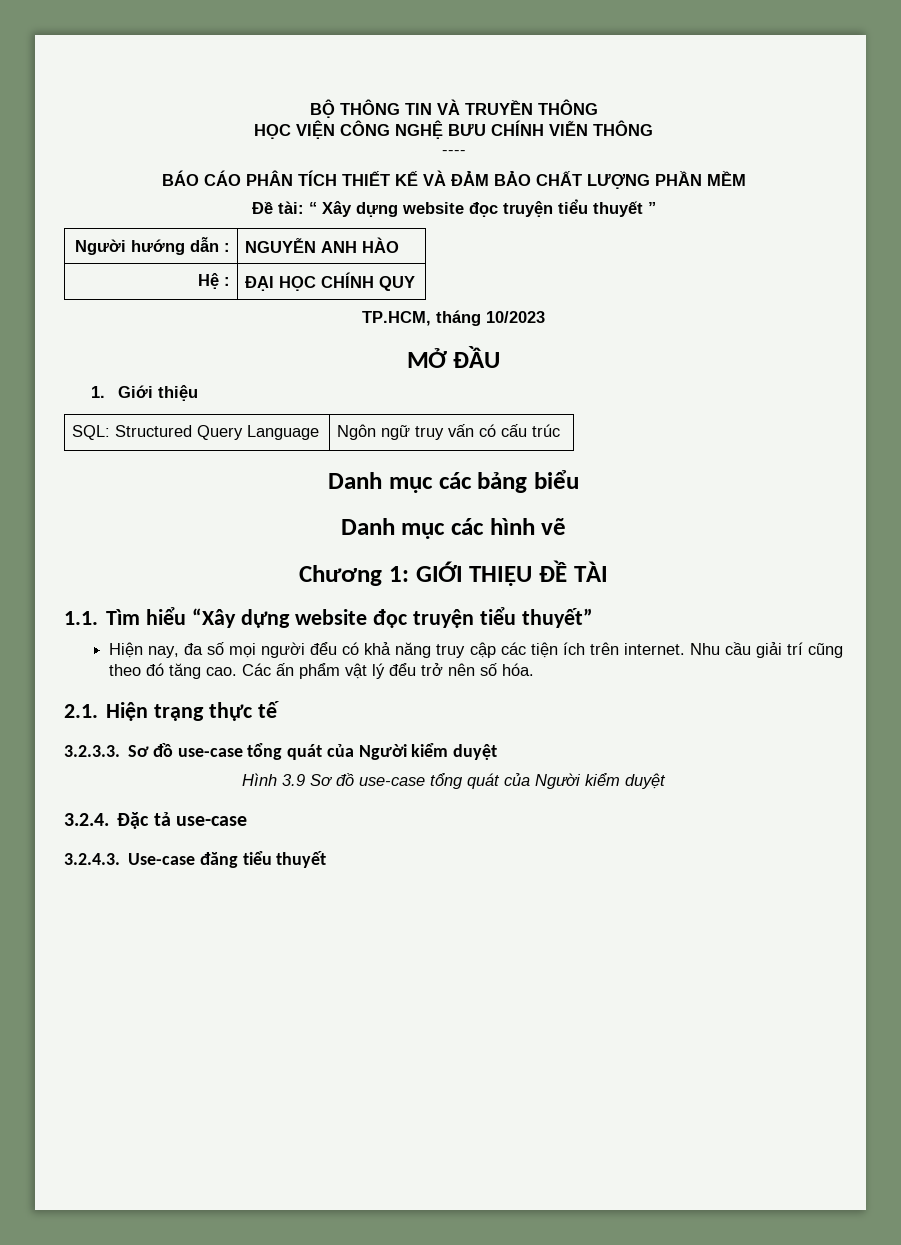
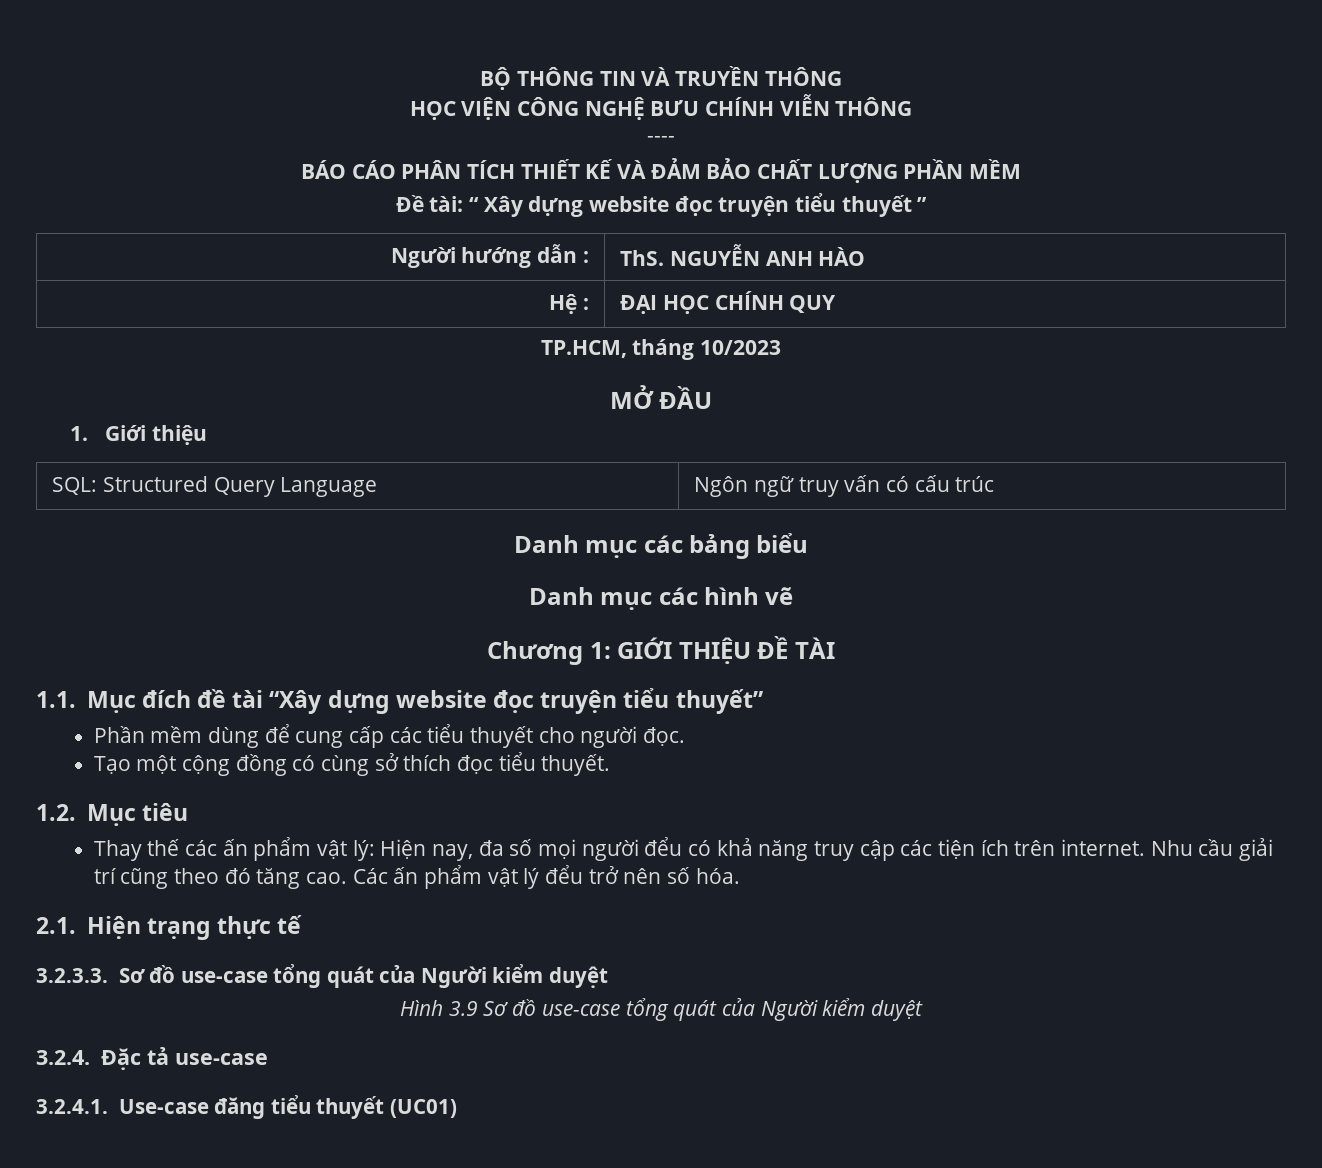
- Người hướng dẫn : | NGUYỄN ANH HÀO
+ Người hướng dẫn : | ThS. NGUYỄN ANH HÀO
- 1.1. Tìm hiểu “Xây dựng website đọc truyện tiểu thuyết”
+ 1.1. Mục đích đề tài “Xây dựng website đọc truyện tiểu thuyết”
- Hiện nay, đa số mọi người đểu có khả năng truy cập các tiện ích trên internet.
+ Phần mềm dùng để cung cấp các tiểu thuyết cho người đọc.
+ Tạo một cộng đồng có cùng sở thích đọc tiểu thuyết.
+ 1.2. Mục tiêu
+ Thay thế các ấn phẩm vật lý: Hiện nay, đa số mọi người đểu có khả năng truy cập các tiện ích trên internet.
- 3.2.4.3. Use-case đăng tiểu thuyết
+ 3.2.4.1. Use-case đăng tiểu thuyết (UC01)

